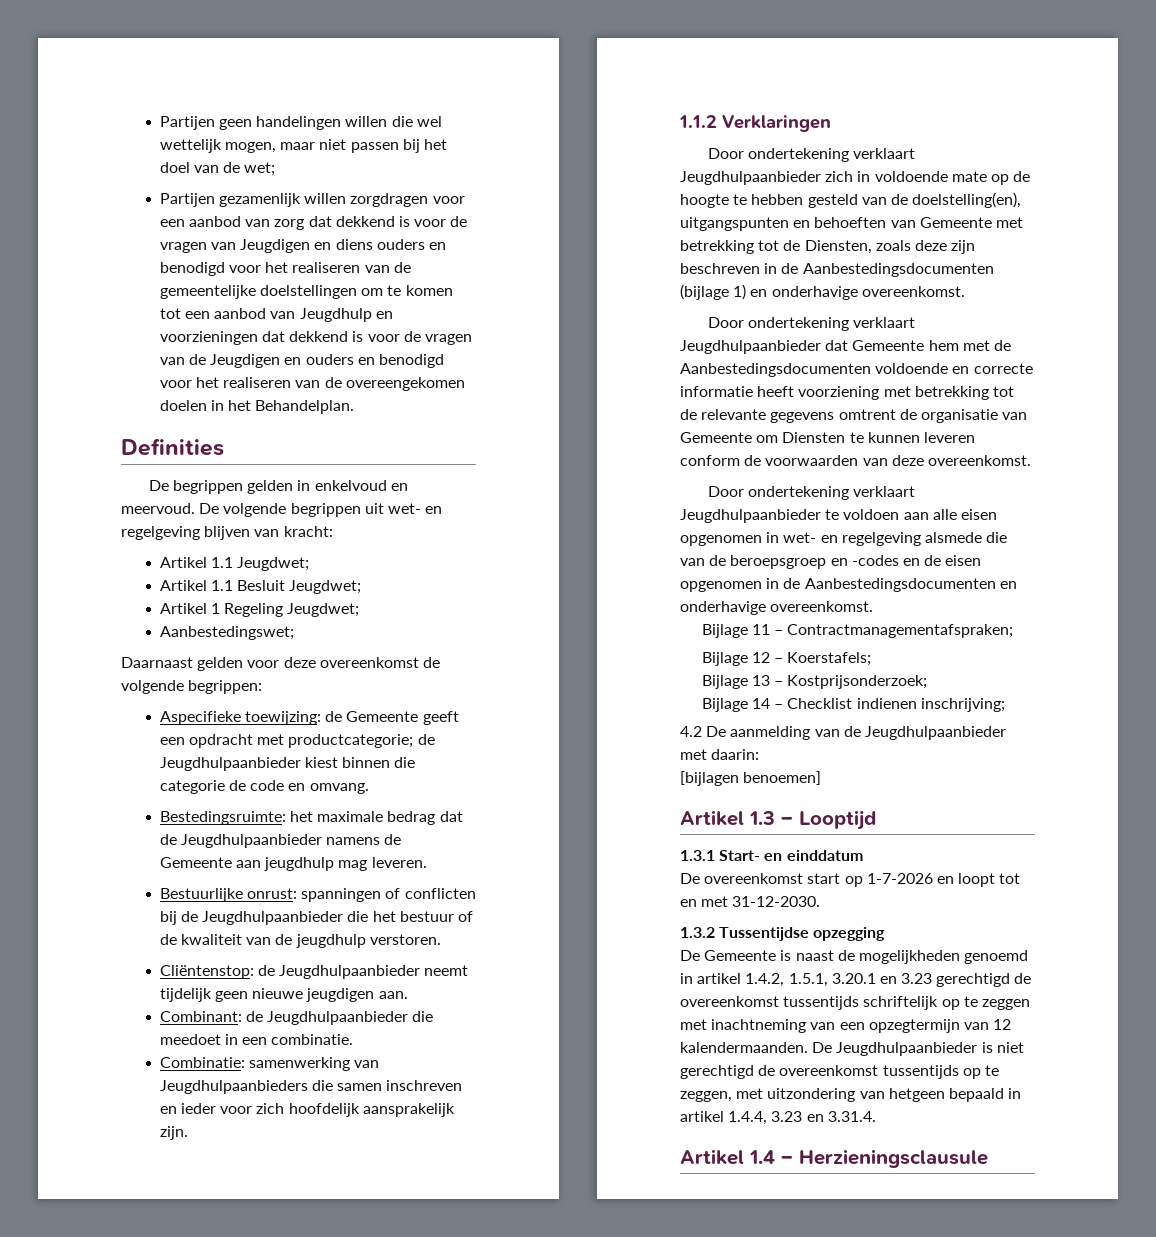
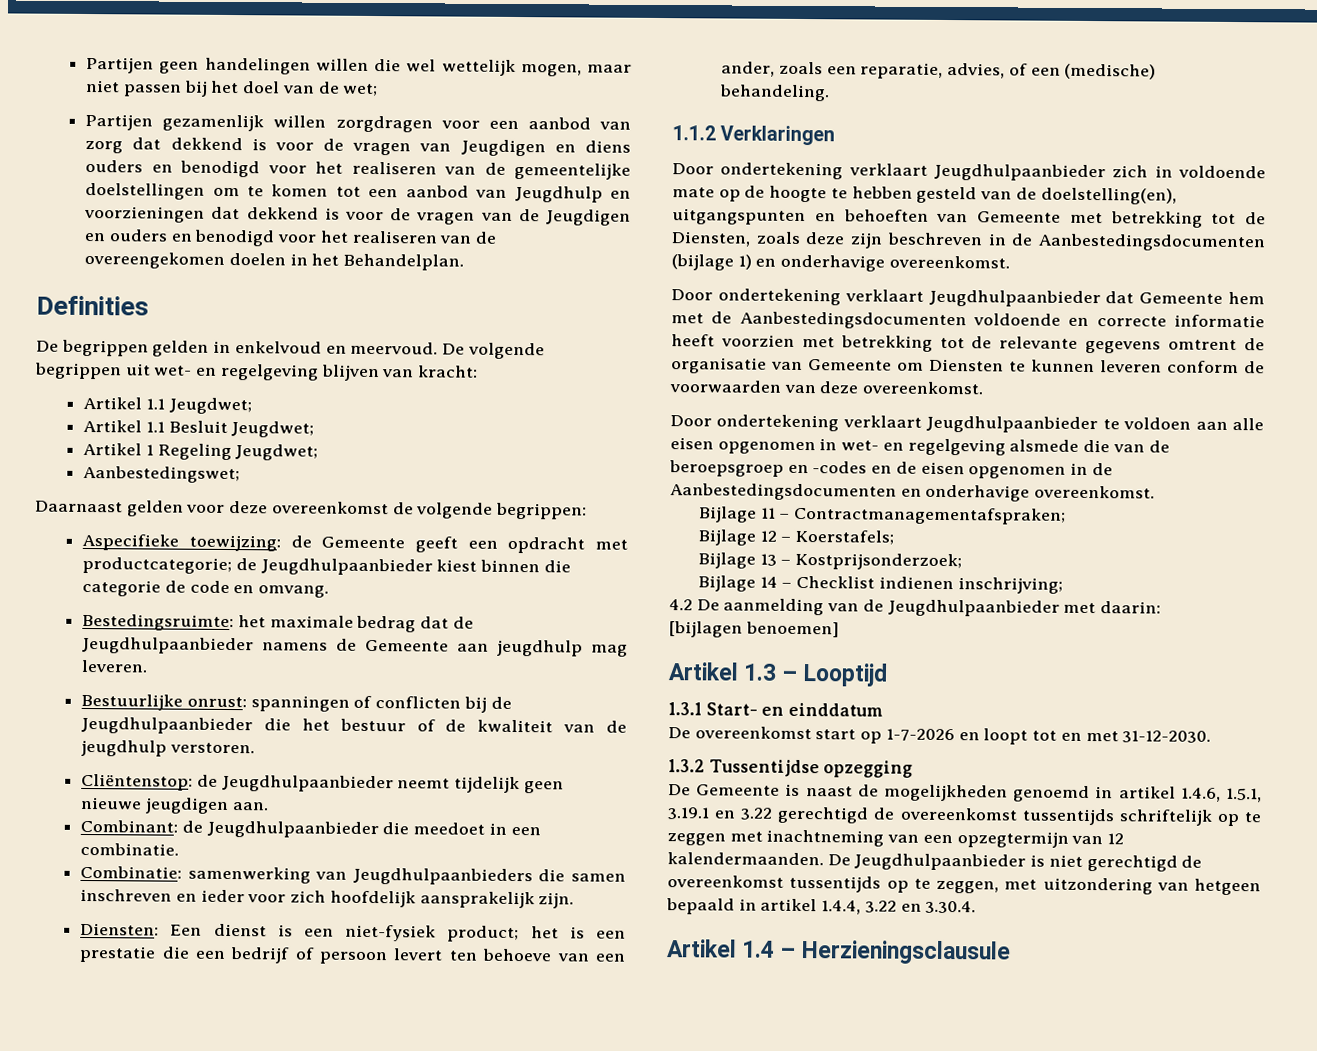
+ Diensten: Een dienst is een niet-fysiek product; het is een prestatie die een bedrijf of persoon levert ten behoeve van een ander, zoals een reparatie, advies, of een (medische) behandeling.
- Door ondertekening verklaart Jeugdhulpaanbieder dat Gemeente hem met de Aanbestedingsdocumenten voldoende en correcte informatie heeft voorziening met betrekking tot de relevante gegevens omtrent de organisatie van Gemeente om Diensten te kunnen leveren conform de voorwaarden van deze overeenkomst.
+ Door ondertekening verklaart Jeugdhulpaanbieder dat Gemeente hem met de Aanbestedingsdocumenten voldoende en correcte informatie heeft voorzien met betrekking tot de relevante gegevens omtrent de organisatie van Gemeente om Diensten te kunnen leveren conform de voorwaarden van deze overeenkomst.
- De Gemeente is naast de mogelijkheden genoemd in artikel 1.4.2, 1.5.1, 3.20.1 en 3.23 gerechtigd de overeenkomst tussentijds schriftelijk op te zeggen met inachtneming van een opzegtermijn van 12 kalendermaanden.
+ De Gemeente is naast de mogelijkheden genoemd in artikel 1.4.6, 1.5.1, 3.19.1 en 3.22 gerechtigd de overeenkomst tussentijds schriftelijk op te zeggen met inachtneming van een opzegtermijn van 12 kalendermaanden.
- De Jeugdhulpaanbieder is niet gerechtigd de overeenkomst tussentijds op te zeggen, met uitzondering van hetgeen bepaald in artikel 1.4.4, 3.23 en 3.31.4.
+ De Jeugdhulpaanbieder is niet gerechtigd de overeenkomst tussentijds op te zeggen, met uitzondering van hetgeen bepaald in artikel 1.4.4, 3.22 en 3.30.4.

